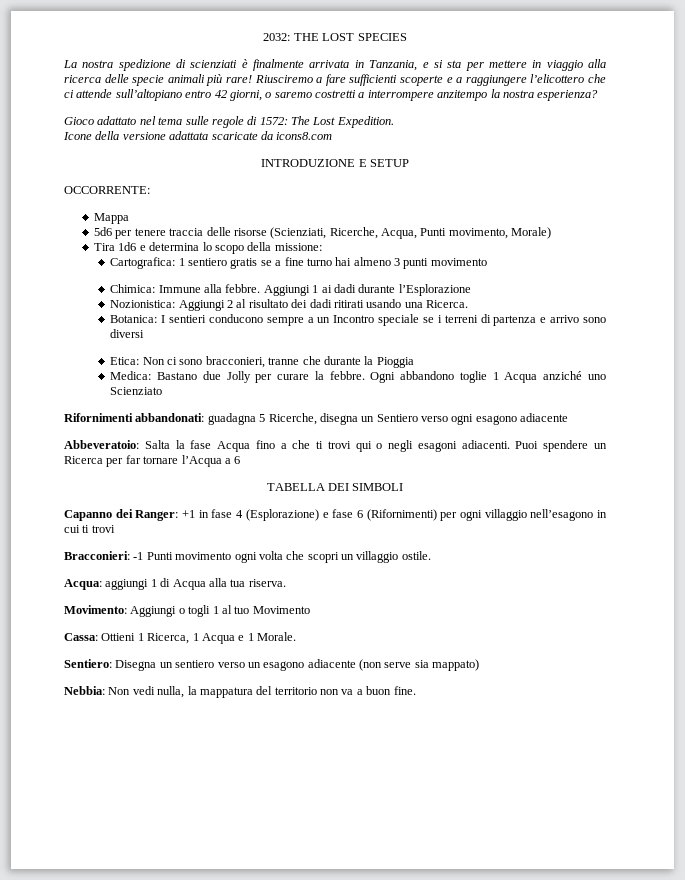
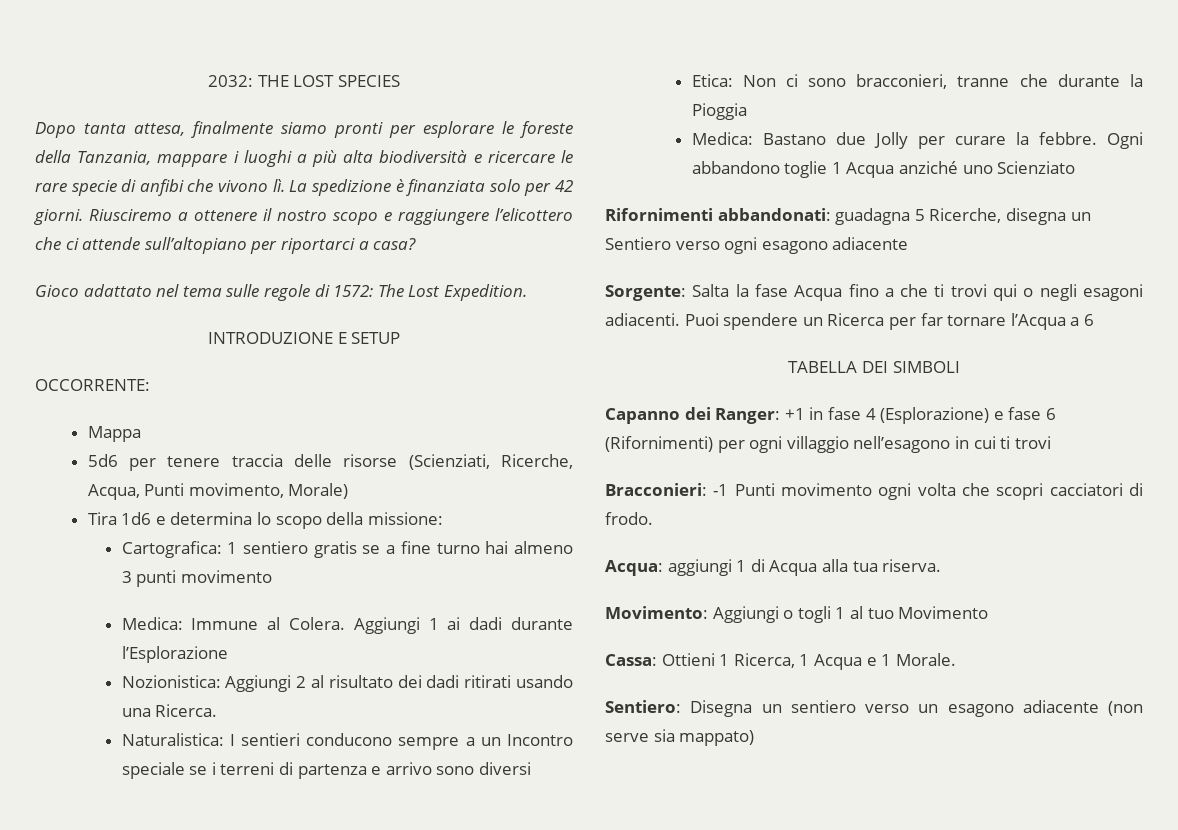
- La nostra spedizione di scienziati è finalmente arrivata in Tanzania, e si sta per mettere in viaggio alla ricerca delle specie animali più rare! Riusciremo a fare sufficienti scoperte e a raggiungere l’elicottero che ci attende sull’altopiano entro 42 giorni, o saremo costretti a interrompere anzitempo la nostra esperienza?
+ Dopo tanta attesa, finalmente siamo pronti per esplorare le foreste della Tanzania, mappare i luoghi a più alta biodiversità e ricercare le rare specie di anfibi che vivono lì. La spedizione è finanziata solo per 42 giorni. Riusciremo a ottenere il nostro scopo e raggiungere l’elicottero che ci attende sull’altopiano per riportarci a casa?
- Icone della versione adattata scaricate da icons8.com
- Chimica: Immune alla febbre.
+ Medica: Immune al Colera.
- Botanica: I sentieri conducono sempre a un Incontro speciale se i terreni di partenza e arrivo sono diversi
+ Naturalistica: I sentieri conducono sempre a un Incontro speciale se i terreni di partenza e arrivo sono diversi
- Abbeveratoio: Salta la fase Acqua fino a che ti trovi qui o negli esagoni adiacenti.
+ Sorgente: Salta la fase Acqua fino a che ti trovi qui o negli esagoni adiacenti.
- Bracconieri: -1 Punti movimento ogni volta che scopri un villaggio ostile.
+ Bracconieri: -1 Punti movimento ogni volta che scopri cacciatori di frodo.
- Nebbia: Non vedi nulla, la mappatura del territorio non va a buon fine.

